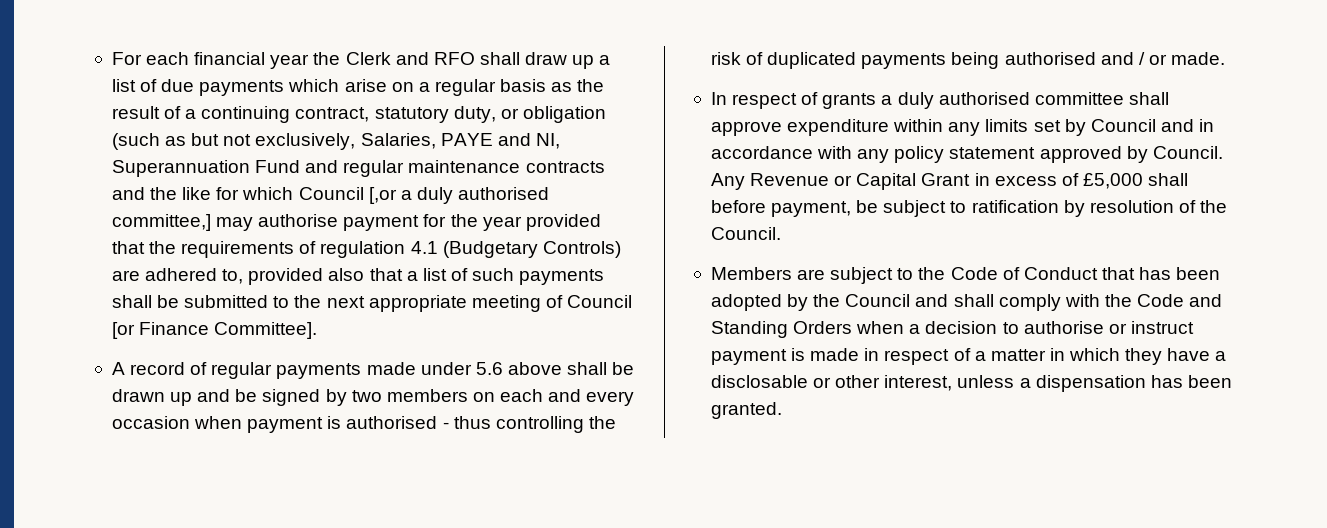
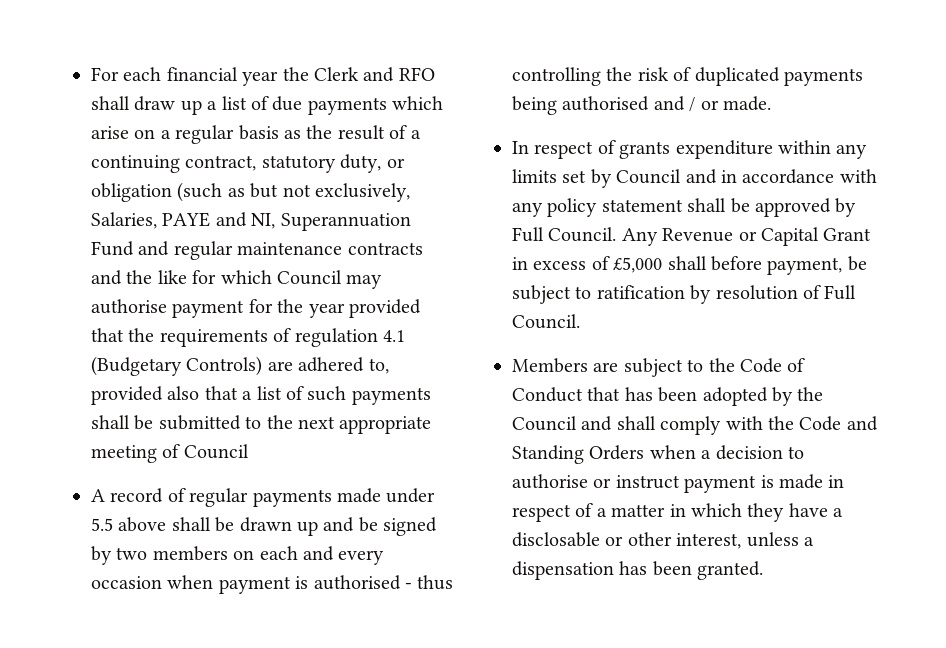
- For each financial year the Clerk and RFO shall draw up a list of due payments which arise on a regular basis as the result of a continuing contract, statutory duty, or obligation (such as but not exclusively, Salaries, PAYE and NI, Superannuation Fund and regular maintenance contracts and the like for which Council [,or a duly authorised committee,] may authorise payment for the year provided that the requirements of regulation 4.1 (Budgetary Controls) are adhered to, provided also that a list of such payments shall be submitted to the next appropriate meeting of Council [or Finance Committee].
+ For each financial year the Clerk and RFO shall draw up a list of due payments which arise on a regular basis as the result of a continuing contract, statutory duty, or obligation (such as but not exclusively, Salaries, PAYE and NI, Superannuation Fund and regular maintenance contracts and the like for which Council may authorise payment for the year provided that the requirements of regulation 4.1 (Budgetary Controls) are adhered to, provided also that a list of such payments shall be submitted to the next appropriate meeting of Council
- A record of regular payments made under 5.6 above shall be drawn up and be signed by two members on each and every occasion when payment is authorised - thus controlling the risk of duplicated payments being authorised and / or made.
+ A record of regular payments made under 5.5 above shall be drawn up and be signed by two members on each and every occasion when payment is authorised - thus controlling the risk of duplicated payments being authorised and / or made.
- In respect of grants a duly authorised committee shall approve expenditure within any limits set by Council and in accordance with any policy statement approved by Council.
+ In respect of grants expenditure within any limits set by Council and in accordance with any policy statement shall be approved by Full Council.
- Any Revenue or Capital Grant in excess of £5,000 shall before payment, be subject to ratification by resolution of the Council.
+ Any Revenue or Capital Grant in excess of £5,000 shall before payment, be subject to ratification by resolution of Full Council.

